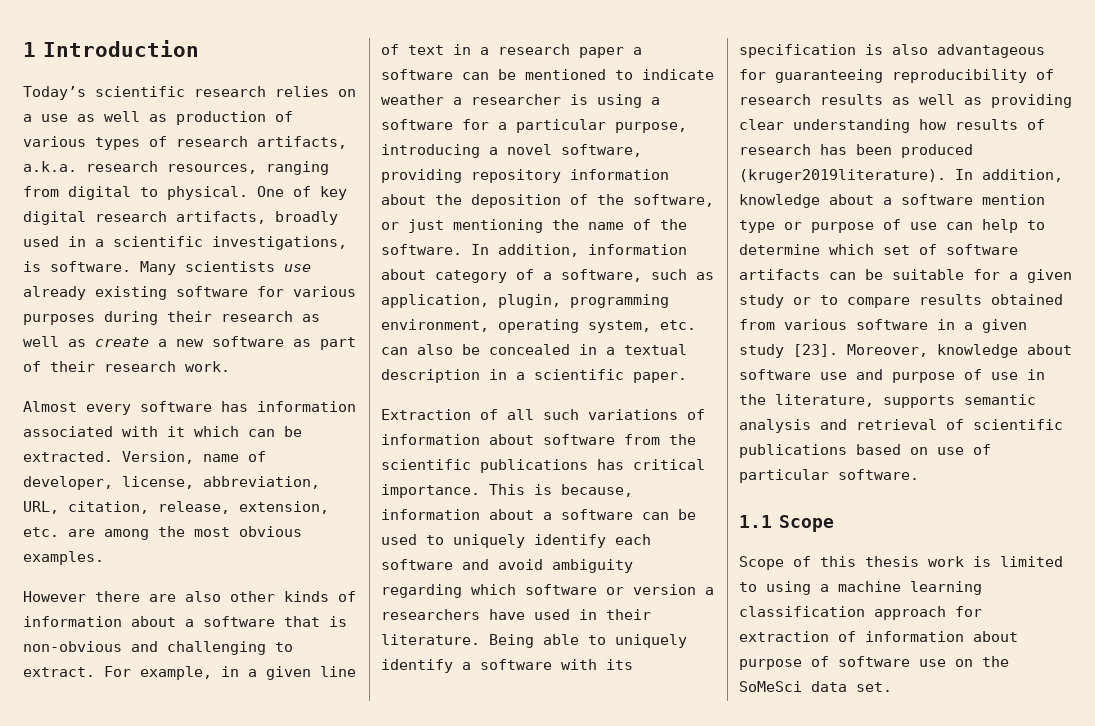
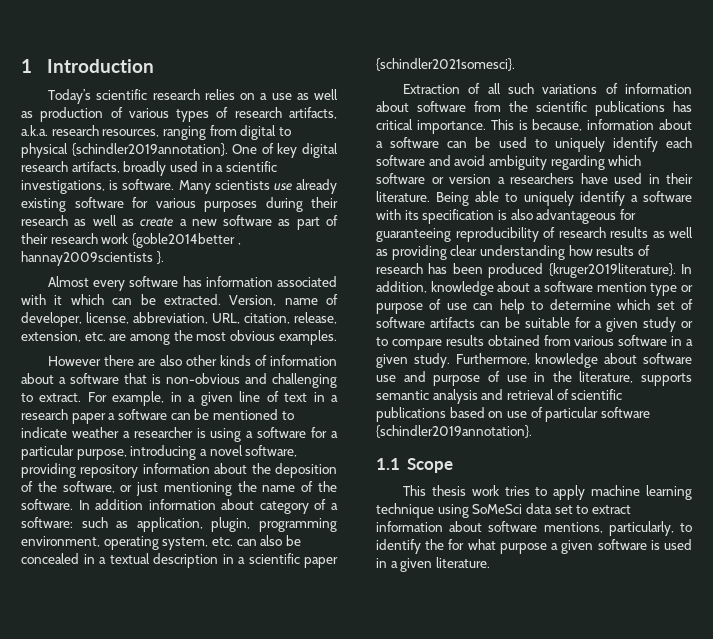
- Today’s scientific research relies on a use as well as production of various types of research artifacts, a.k.a. research resources, ranging from digital to physical.
+ Today’s scientific research relies on a use as well as production of various types of research artifacts, a.k.a. research resources, ranging from digital to physical {schindler2019annotation}.
- Many scientists use already existing software for various purposes during their research as well as create a new software as part of their research work.
+ Many scientists use already existing software for various purposes during their research as well as create a new software as part of their research work {goble2014better , hannay2009scientists }.
- In addition, information about category of a software, such as application, plugin, programming environment, operating system, etc. can also be concealed in a textual description in a scientific paper.
+ In addition information about category of a software: such as application, plugin, programming environment, operating system, etc. can also be concealed in a textual description in a scientific paper {schindler2021somesci}.
- Being able to uniquely identify a software with its specification is also advantageous for guaranteeing reproducibility of research results as well as providing clear understanding how results of research has been produced (kruger2019literature).
+ Being able to uniquely identify a software with its specification is also advantageous for guaranteeing reproducibility of research results as well as providing clear understanding how results of research has been produced {kruger2019literature}.
- In addition, knowledge about a software mention type or purpose of use can help to determine which set of software artifacts can be suitable for a given study or to compare results obtained from various software in a given study [23]. Moreover, knowledge about software use and purpose of use in the literature, supports semantic analysis and retrieval of scientific publications based on use of particular software.
+ In addition, knowledge about a software mention type or purpose of use can help to determine which set of software artifacts can be suitable for a given study or to compare results obtained from various software in a given study. Furthermore, knowledge about software use and purpose of use in the literature, supports semantic analysis and retrieval of scientific publications based on use of particular software {schindler2019annotation}.
- Scope of this thesis work is limited to using a machine learning classification approach for extraction of information about purpose of software use on the SoMeSci data set.
+ This thesis work tries to apply machine learning technique using SoMeSci data set to extract information about software mentions, particularly, to identify the for what purpose a given software is used in a given literature.

